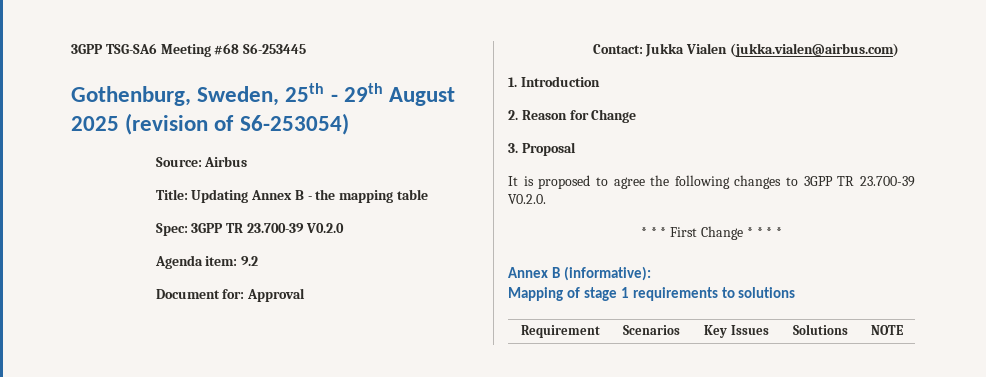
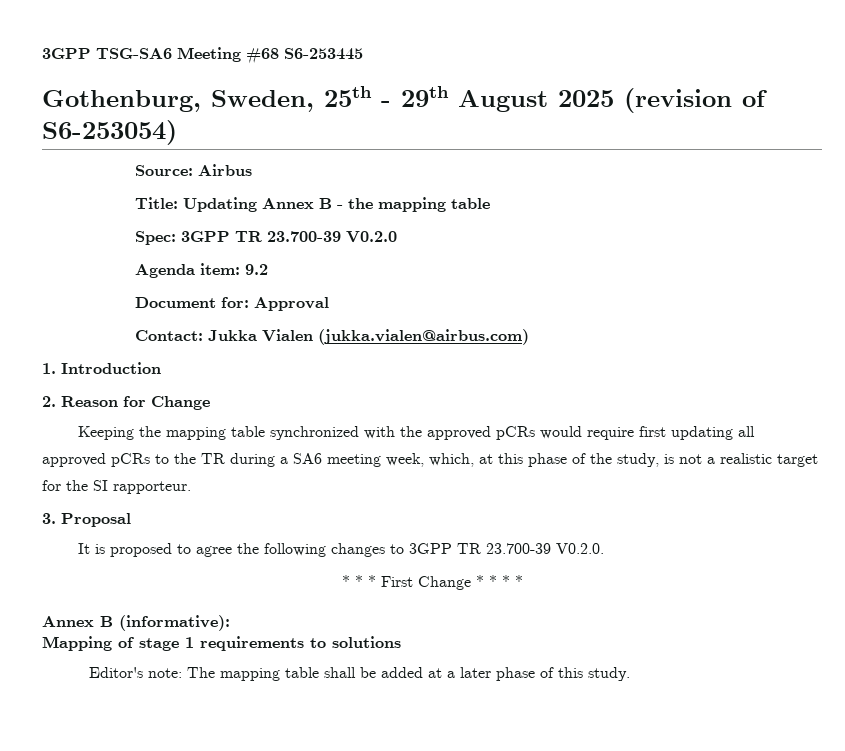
+ Keeping the mapping table synchronized with the approved pCRs would require first updating all approved pCRs to the TR during a SA6 meeting week, which, at this phase of the study, is not a realistic target for the SI rapporteur.
- Requirement | Scenarios | Key Issues | Solutions | NOTE
+ Editor's note: The mapping table shall be added at a later phase of this study.

